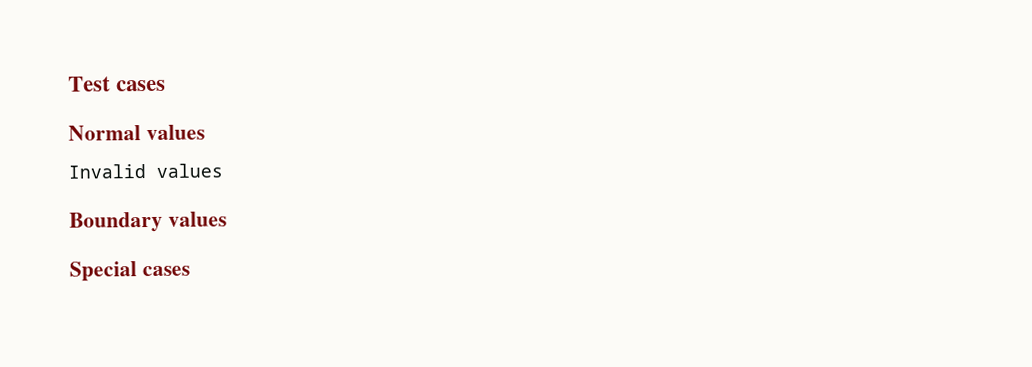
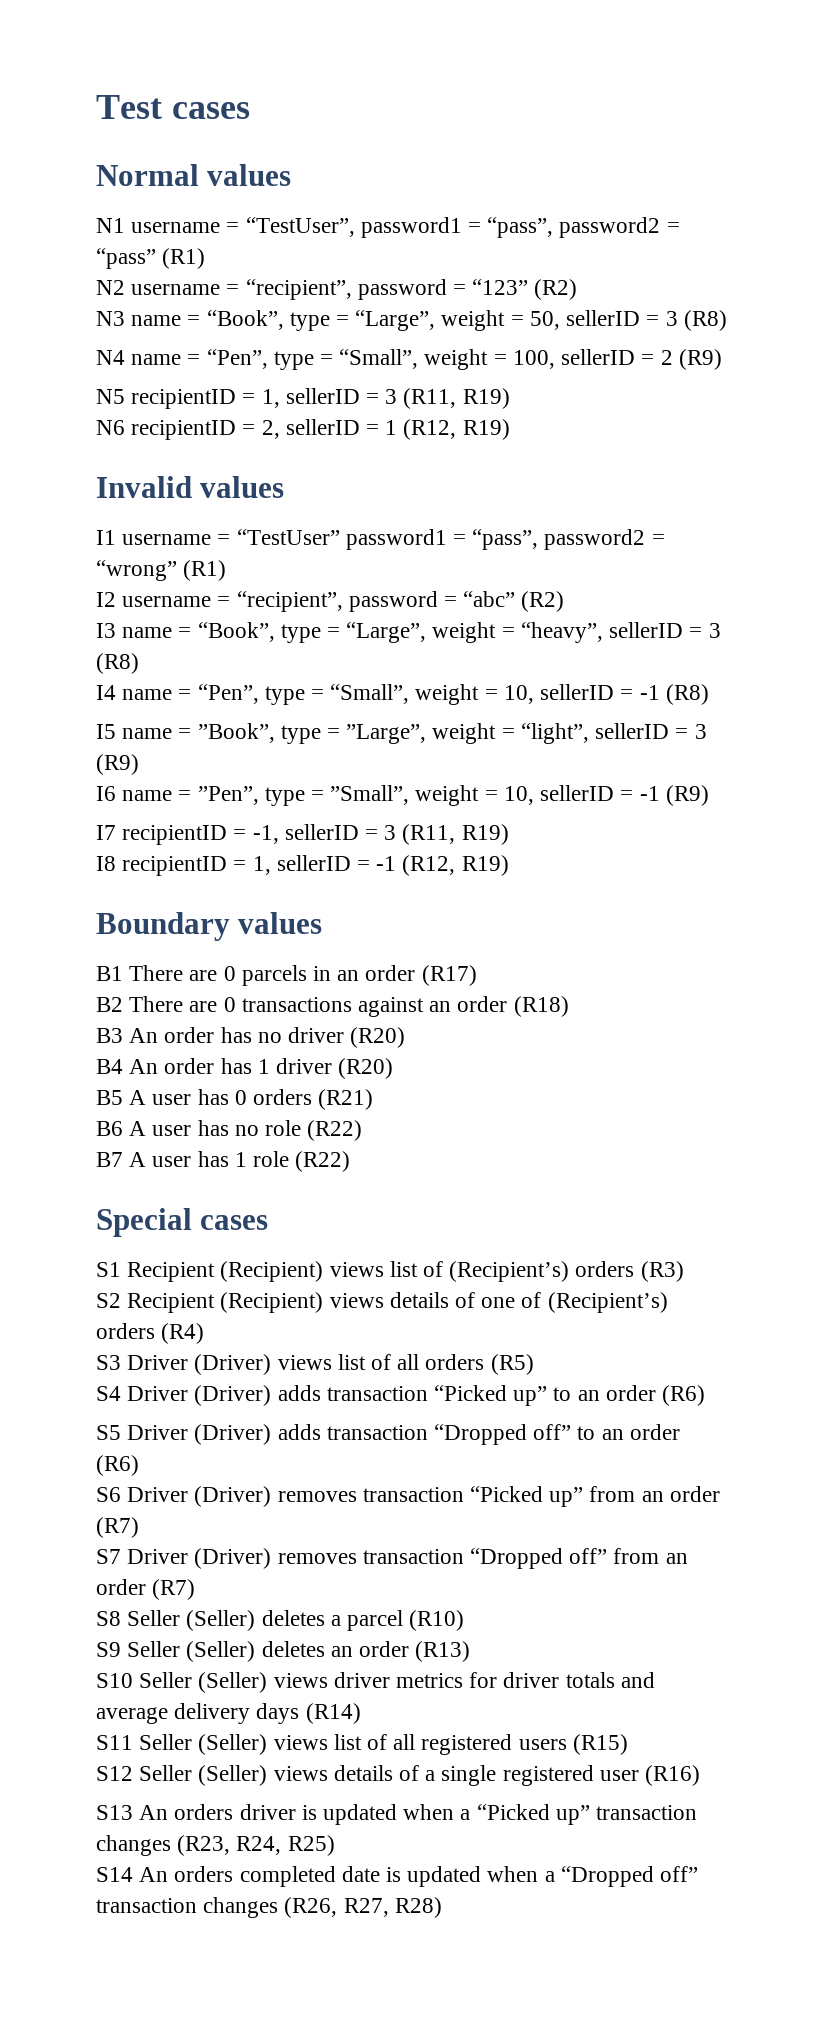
+ N1 username = “TestUser”, password1 = “pass”, password2 = “pass” (R1)
+ N2 username = “recipient”, password = “123” (R2)
+ N3 name = “Book”, type = “Large”, weight = 50, sellerID = 3 (R8)
+ N4 name = “Pen”, type = “Small”, weight = 100, sellerID = 2 (R9)
+ N5 recipientID = 1, sellerID = 3 (R11, R19)
+ N6 recipientID = 2, sellerID = 1 (R12, R19)
  Invalid values
+ I1 username = “TestUser” password1 = “pass”, password2 = “wrong” (R1)
+ I2 username = “recipient”, password = “abc” (R2)
+ I3 name = “Book”, type = “Large”, weight = “heavy”, sellerID = 3 (R8)
+ I4 name = “Pen”, type = “Small”, weight = 10, sellerID = -1 (R8)
+ I5 name = ”Book”, type = ”Large”, weight = “light”, sellerID = 3 (R9)
+ I6 name = ”Pen”, type = ”Small”, weight = 10, sellerID = -1 (R9)
+ I7 recipientID = -1, sellerID = 3 (R11, R19)
+ I8 recipientID = 1, sellerID = -1 (R12, R19)
  Boundary values
+ B1 There are 0 parcels in an order (R17)
+ B2 There are 0 transactions against an order (R18)
+ B3 An order has no driver (R20)
+ B4 An order has 1 driver (R20)
+ B5 A user has 0 orders (R21)
+ B6 A user has no role (R22)
+ B7 A user has 1 role (R22)
  Special cases
+ S1 Recipient (Recipient) views list of (Recipient’s) orders (R3)
+ S2 Recipient (Recipient) views details of one of (Recipient’s) orders (R4)
+ S3 Driver (Driver) views list of all orders (R5)
+ S4 Driver (Driver) adds transaction “Picked up” to an order (R6)
+ S5 Driver (Driver) adds transaction “Dropped off” to an order (R6)
+ S6 Driver (Driver) removes transaction “Picked up” from an order (R7)
+ S7 Driver (Driver) removes transaction “Dropped off” from an order (R7)
+ S8 Seller (Seller) deletes a parcel (R10)
+ S9 Seller (Seller) deletes an order (R13)
+ S10 Seller (Seller) views driver metrics for driver totals and average delivery days (R14)
+ S11 Seller (Seller) views list of all registered users (R15)
+ S12 Seller (Seller) views details of a single registered user (R16)
+ S13 An orders driver is updated when a “Picked up” transaction changes (R23, R24, R25)
+ S14 An orders completed date is updated when a “Dropped off” transaction changes (R26, R27, R28)

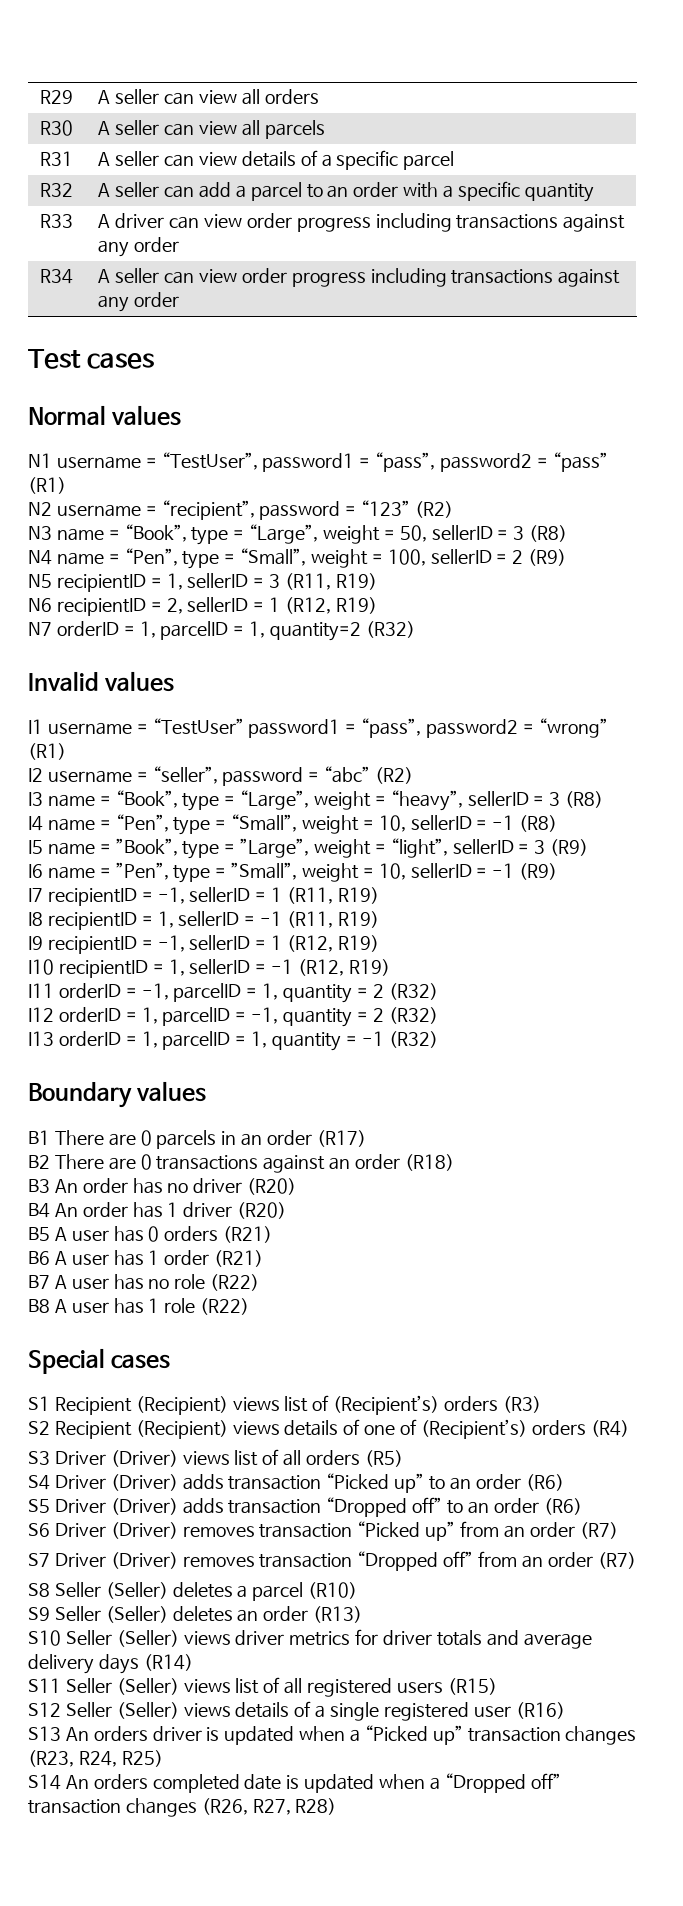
+ R29 | A seller can view all orders
+ R30 | A seller can view all parcels
+ R31 | A seller can view details of a specific parcel
+ R32 | A seller can add a parcel to an order with a specific quantity
+ R33 | A driver can view order progress including transactions against any order
+ R34 | A seller can view order progress including transactions against any order
+ N7 orderID = 1, parcelID = 1, quantity=2 (R32)
- I2 username = “recipient”, password = “abc” (R2)
+ I2 username = “seller”, password = “abc” (R2)
- I7 recipientID = -1, sellerID = 3 (R11, R19)
+ I7 recipientID = -1, sellerID = 1 (R11, R19)
- I8 recipientID = 1, sellerID = -1 (R12, R19)
+ I8 recipientID = 1, sellerID = -1 (R11, R19)
+ I9 recipientID = -1, sellerID = 1 (R12, R19)
+ I10 recipientID = 1, sellerID = -1 (R12, R19)
+ I11 orderID = -1, parcelID = 1, quantity = 2 (R32)
+ I12 orderID = 1, parcelID = -1, quantity = 2 (R32)
+ I13 orderID = 1, parcelID = 1, quantity = -1 (R32)
- B6 A user has no role (R22)
+ B6 A user has 1 order (R21)
+ B7 A user has no role (R22)
- B7 A user has 1 role (R22)
+ B8 A user has 1 role (R22)

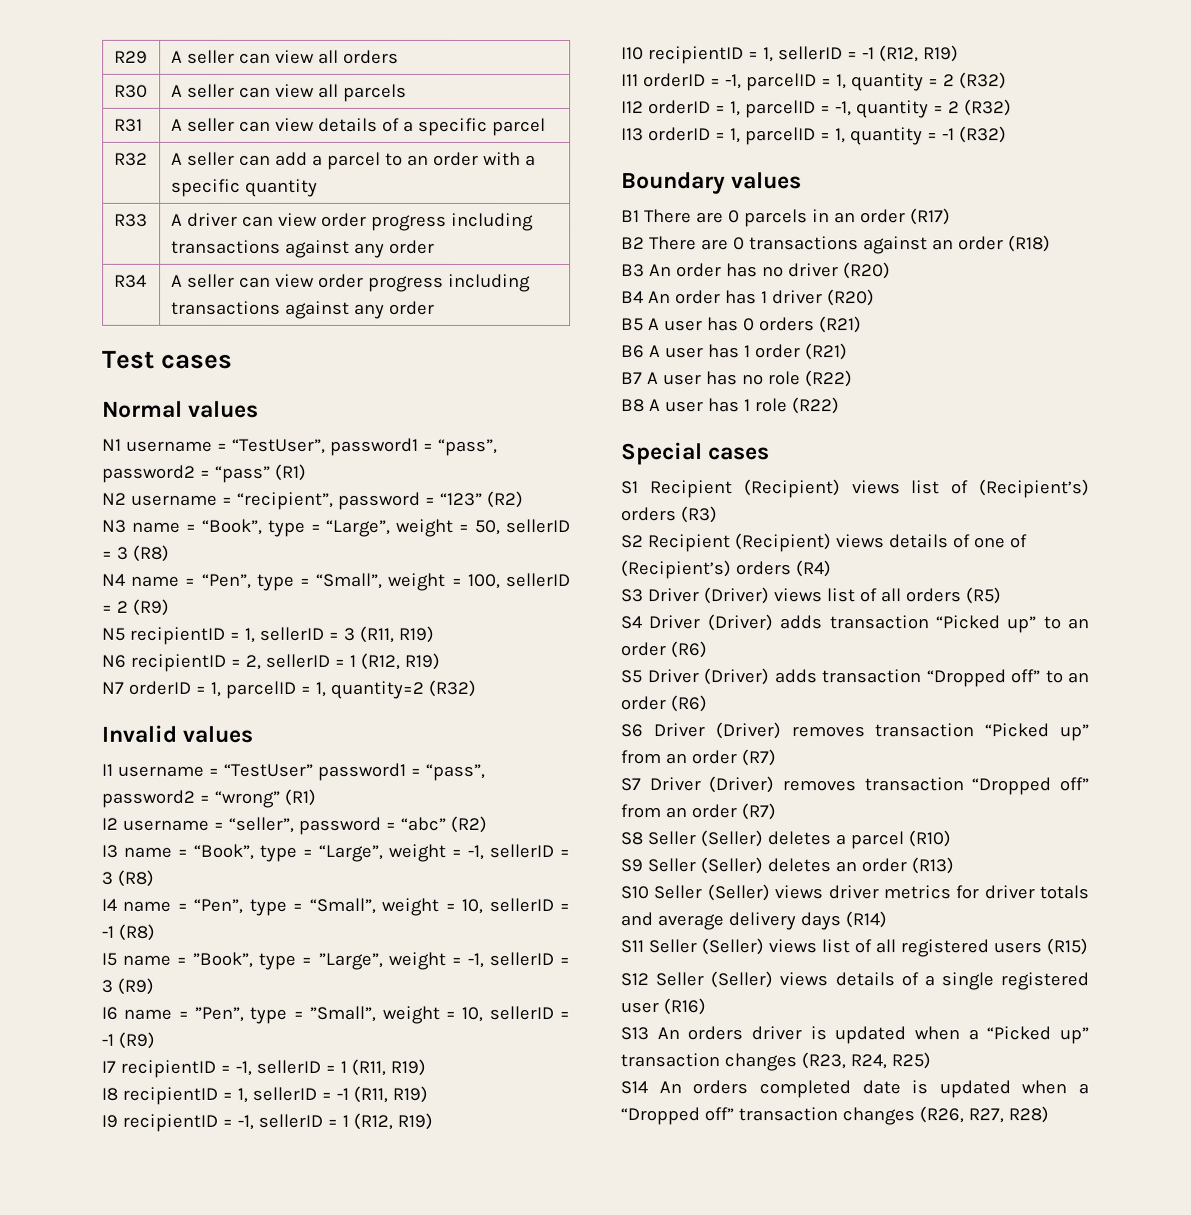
- I3 name = “Book”, type = “Large”, weight = “heavy”, sellerID = 3 (R8)
+ I3 name = “Book”, type = “Large”, weight = -1, sellerID = 3 (R8)
- I5 name = ”Book”, type = ”Large”, weight = “light”, sellerID = 3 (R9)
+ I5 name = ”Book”, type = ”Large”, weight = -1, sellerID = 3 (R9)

